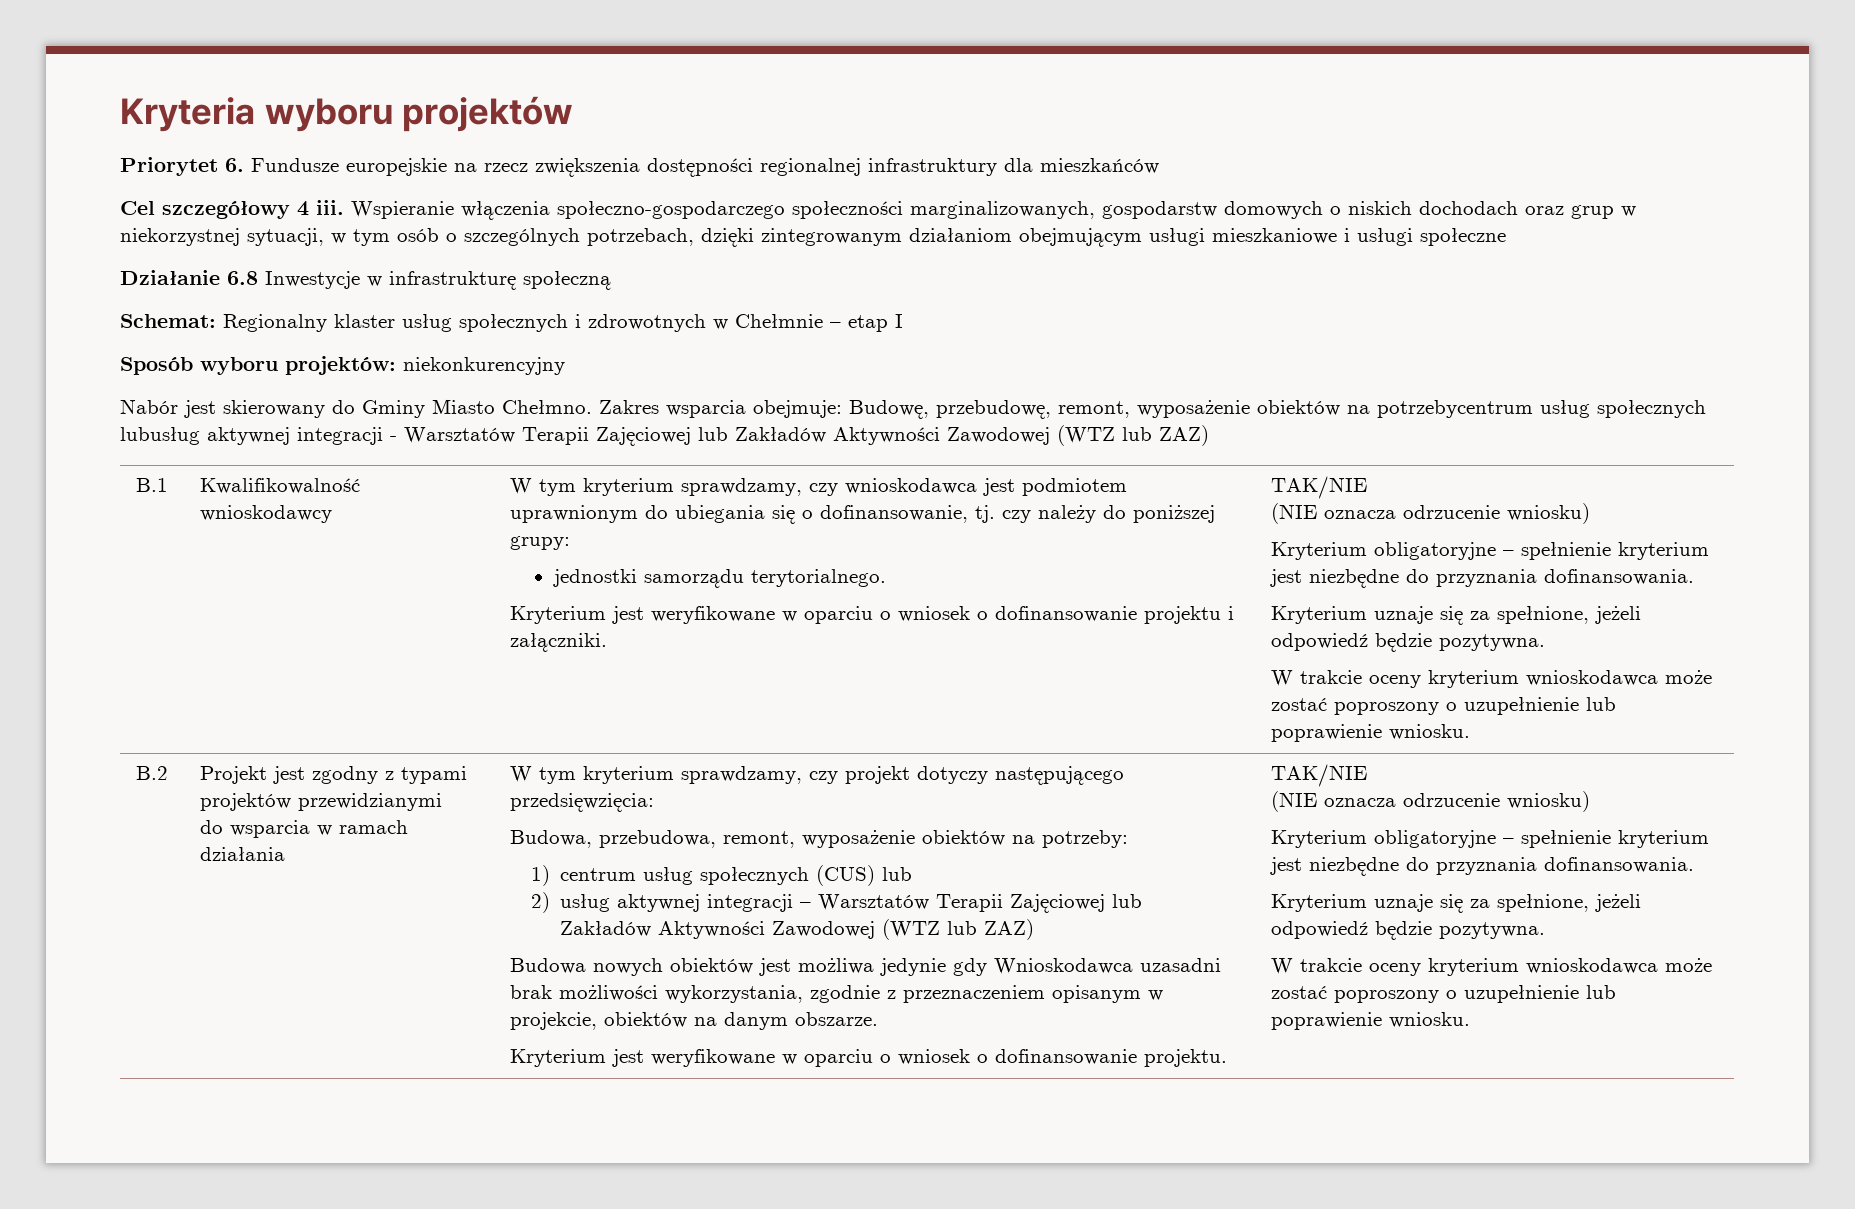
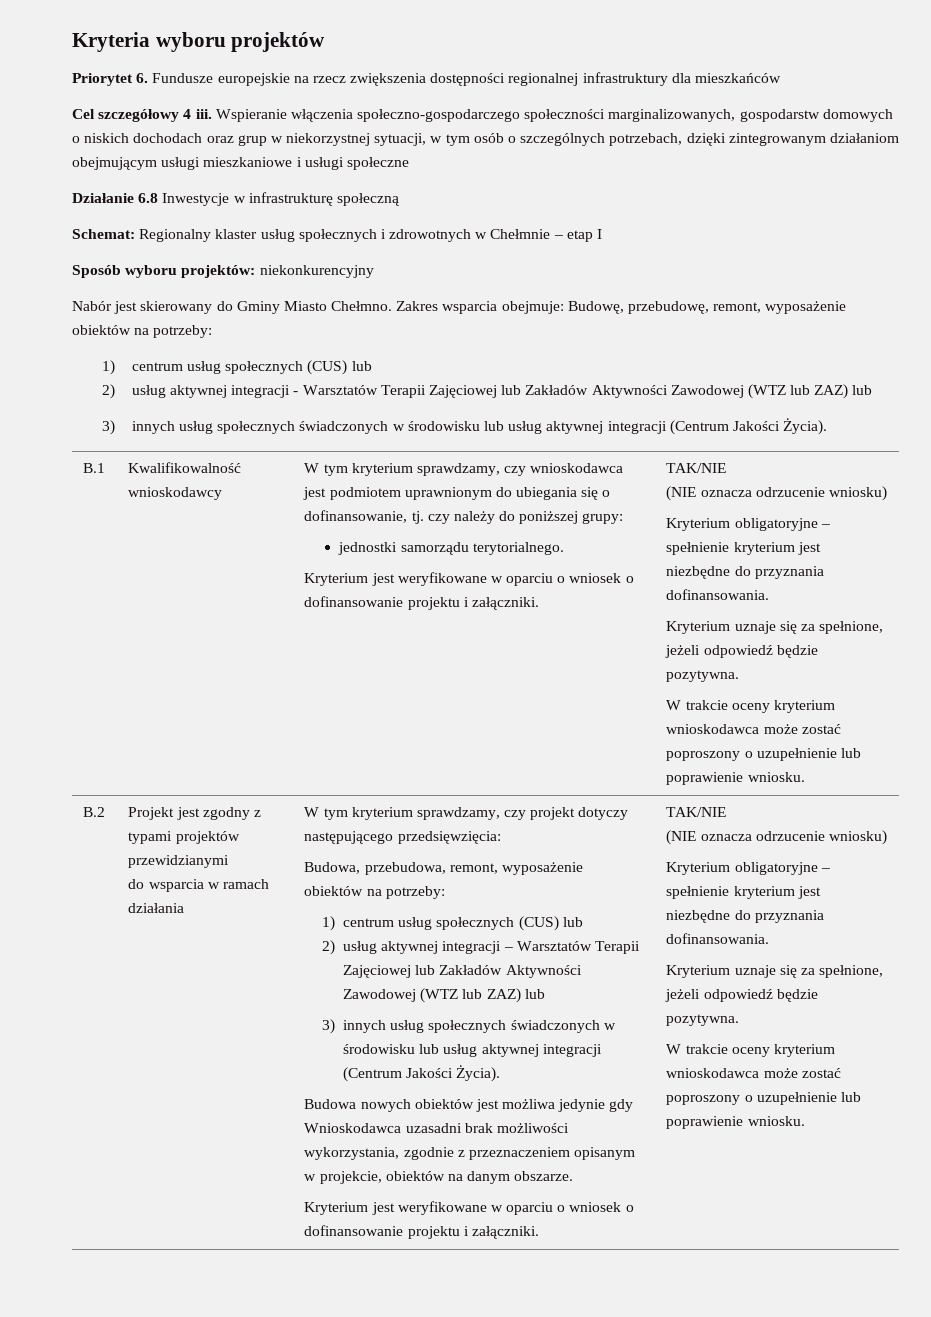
- Zakres wsparcia obejmuje: Budowę, przebudowę, remont, wyposażenie obiektów na potrzebycentrum usług społecznych lubusług aktywnej integracji - Warsztatów Terapii Zajęciowej lub Zakładów Aktywności Zawodowej (WTZ lub ZAZ)
+ Zakres wsparcia obejmuje: Budowę, przebudowę, remont, wyposażenie obiektów na potrzeby:
+ 1) centrum usług społecznych (CUS) lub
+ 2) usług aktywnej integracji - Warsztatów Terapii Zajęciowej lub Zakładów Aktywności Zawodowej (WTZ lub ZAZ) lub
+ 3) innych usług społecznych świadczonych w środowisku lub usług aktywnej integracji (Centrum Jakości Życia).
  Budowa, przebudowa, remont, wyposażenie obiektów na potrzeby:
  1) centrum usług społecznych (CUS) lub
- 2) usług aktywnej integracji – Warsztatów Terapii Zajęciowej lub Zakładów Aktywności Zawodowej (WTZ lub ZAZ)
+ 2) usług aktywnej integracji – Warsztatów Terapii Zajęciowej lub Zakładów Aktywności Zawodowej (WTZ lub ZAZ) lub
+ 3) innych usług społecznych świadczonych w środowisku lub usług aktywnej integracji (Centrum Jakości Życia).
  Budowa nowych obiektów jest możliwa jedynie gdy Wnioskodawca uzasadni brak możliwości wykorzystania, zgodnie z przeznaczeniem opisanym w projekcie, obiektów na danym obszarze.
- Kryterium jest weryfikowane w oparciu o wniosek o dofinansowanie projektu.
+ Kryterium jest weryfikowane w oparciu o wniosek o dofinansowanie projektu i załączniki.

